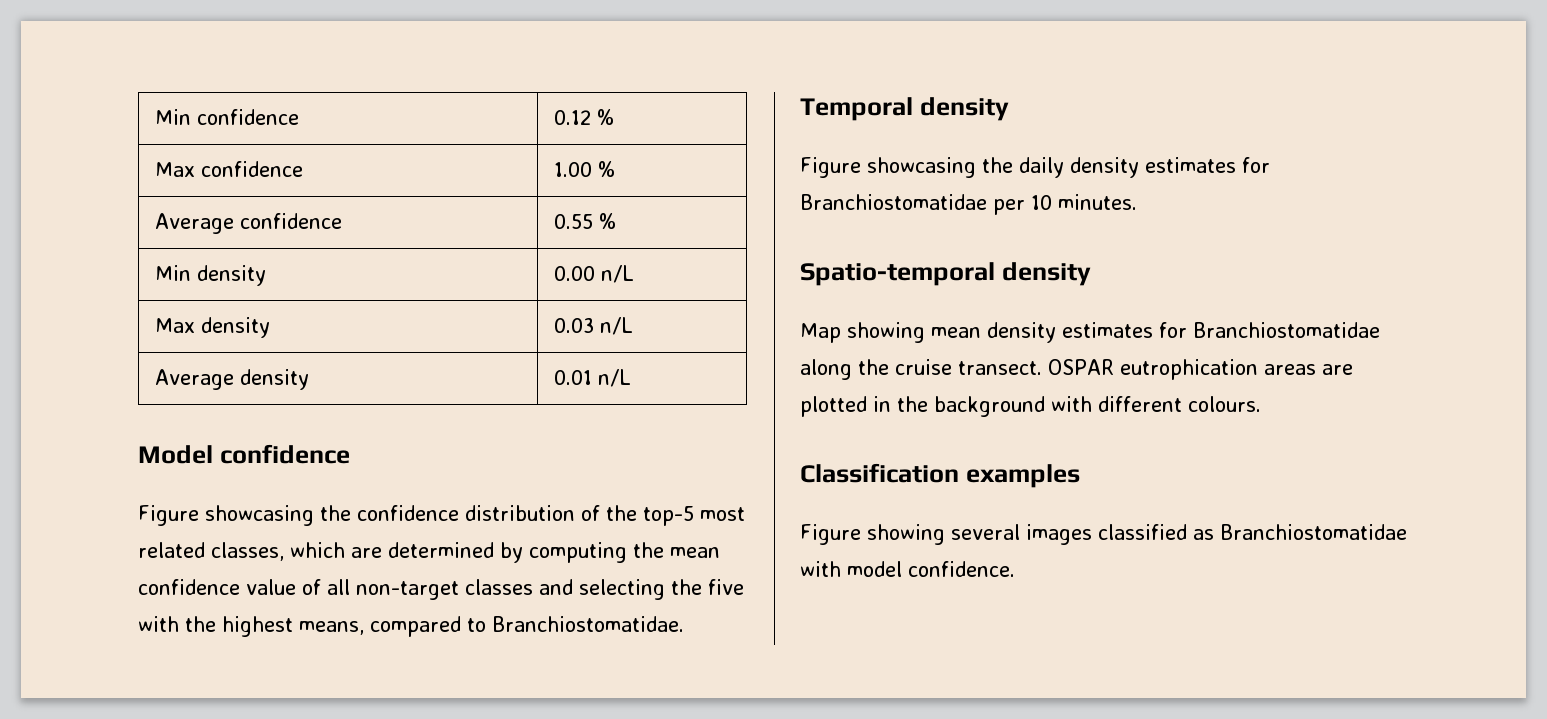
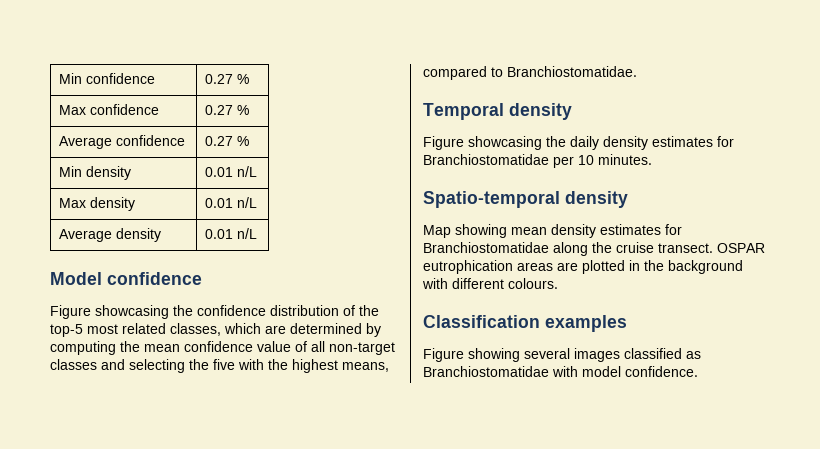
- Min confidence | 0.12 %
+ Min confidence | 0.27 %
- Max confidence | 1.00 %
+ Max confidence | 0.27 %
- Average confidence | 0.55 %
+ Average confidence | 0.27 %
- Min density | 0.00 n/L
+ Min density | 0.01 n/L
- Max density | 0.03 n/L
+ Max density | 0.01 n/L

